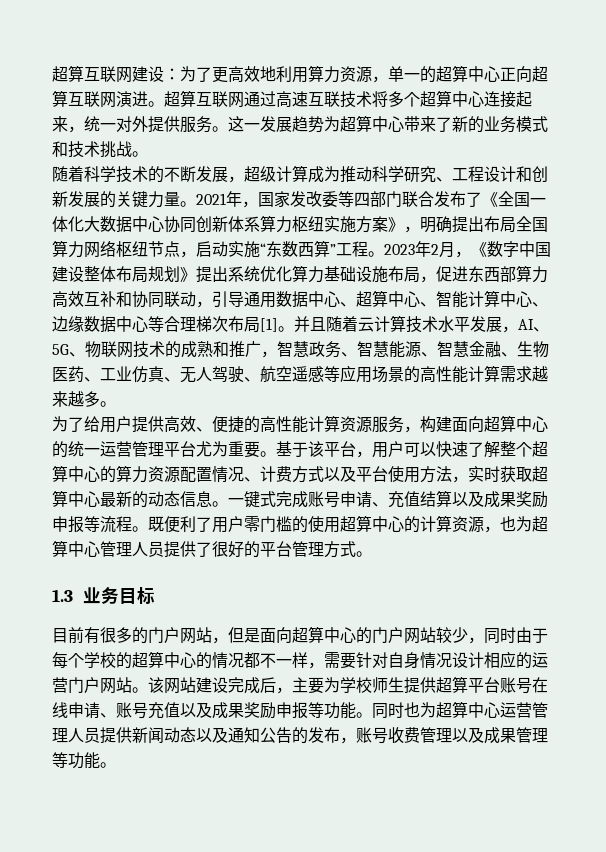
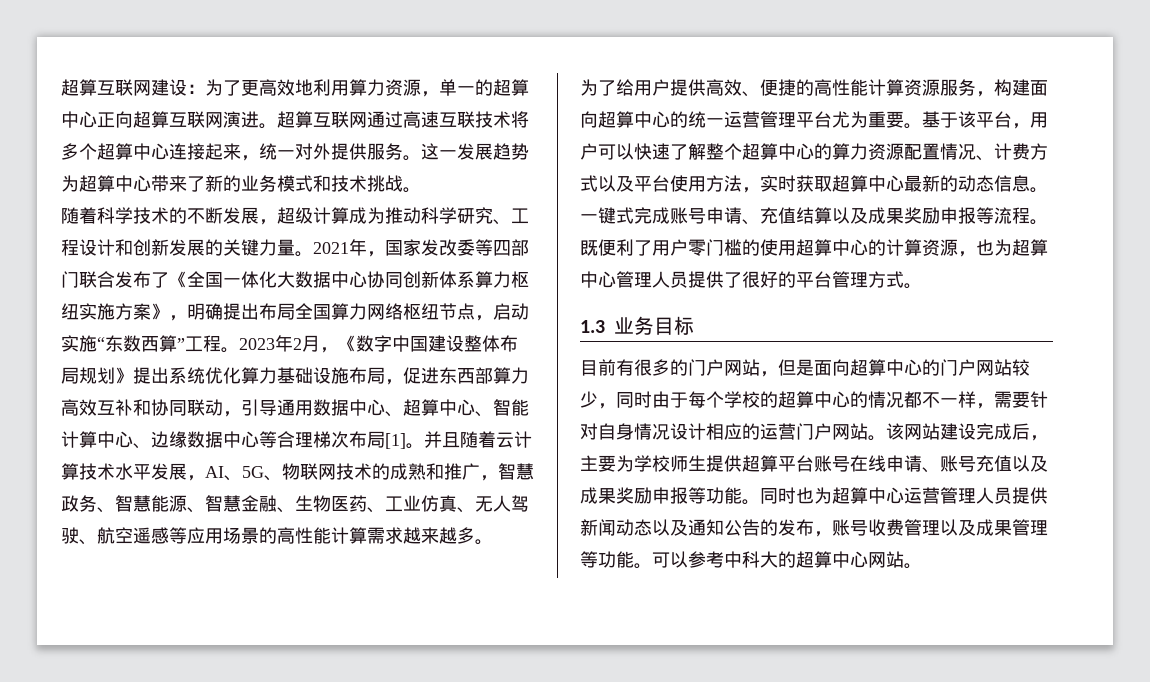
+ 可以参考中科大的超算中心网站。

